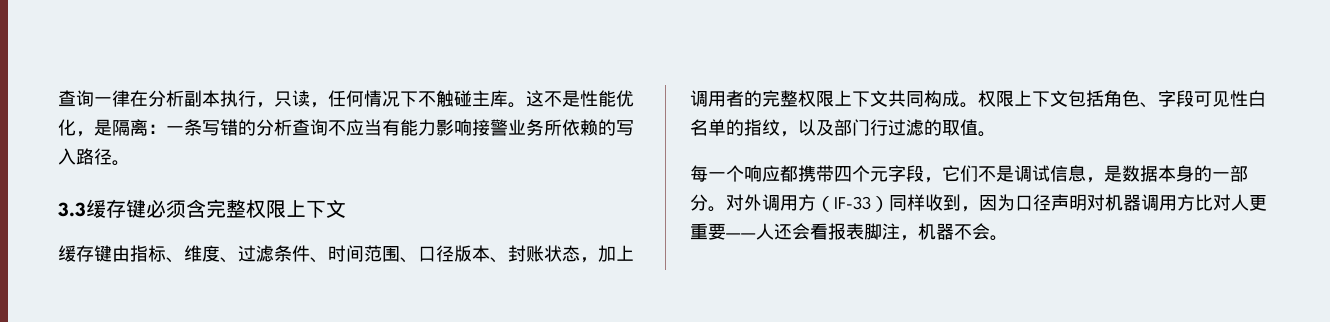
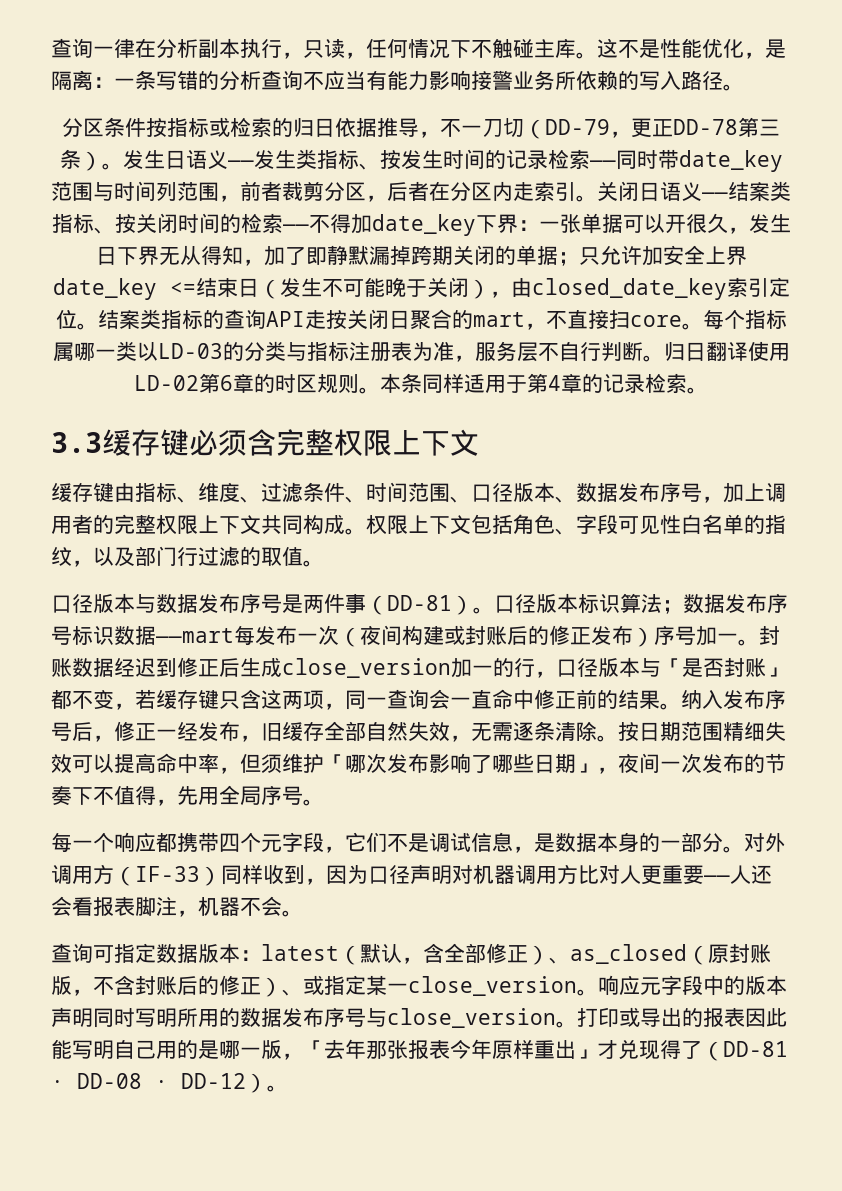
+ 分区条件按指标或检索的归日依据推导，不一刀切（DD-79，更正DD-78第三条）。发生日语义——发生类指标、按发生时间的记录检索——同时带date_key范围与时间列范围，前者裁剪分区，后者在分区内走索引。关闭日语义——结案类指标、按关闭时间的检索——不得加date_key下界：一张单据可以开很久，发生日下界无从得知，加了即静默漏掉跨期关闭的单据；只允许加安全上界date_key <=结束日（发生不可能晚于关闭），由closed_date_key索引定位。结案类指标的查询API走按关闭日聚合的mart，不直接扫core。每个指标属哪一类以LD-03的分类与指标注册表为准，服务层不自行判断。归日翻译使用LD-02第6章的时区规则。本条同样适用于第4章的记录检索。
- 缓存键由指标、维度、过滤条件、时间范围、口径版本、封账状态，加上调用者的完整权限上下文共同构成。
+ 缓存键由指标、维度、过滤条件、时间范围、口径版本、数据发布序号，加上调用者的完整权限上下文共同构成。
+ 口径版本与数据发布序号是两件事（DD-81）。口径版本标识算法；数据发布序号标识数据——mart每发布一次（夜间构建或封账后的修正发布）序号加一。封账数据经迟到修正后生成close_version加一的行，口径版本与「是否封账」都不变，若缓存键只含这两项，同一查询会一直命中修正前的结果。纳入发布序号后，修正一经发布，旧缓存全部自然失效，无需逐条清除。按日期范围精细失效可以提高命中率，但须维护「哪次发布影响了哪些日期」，夜间一次发布的节奏下不值得，先用全局序号。
+ 查询可指定数据版本：latest（默认，含全部修正）、as_closed（原封账版，不含封账后的修正）、或指定某一close_version。响应元字段中的版本声明同时写明所用的数据发布序号与close_version。打印或导出的报表因此能写明自己用的是哪一版，「去年那张报表今年原样重出」才兑现得了（DD-81 · DD-08 · DD-12）。

